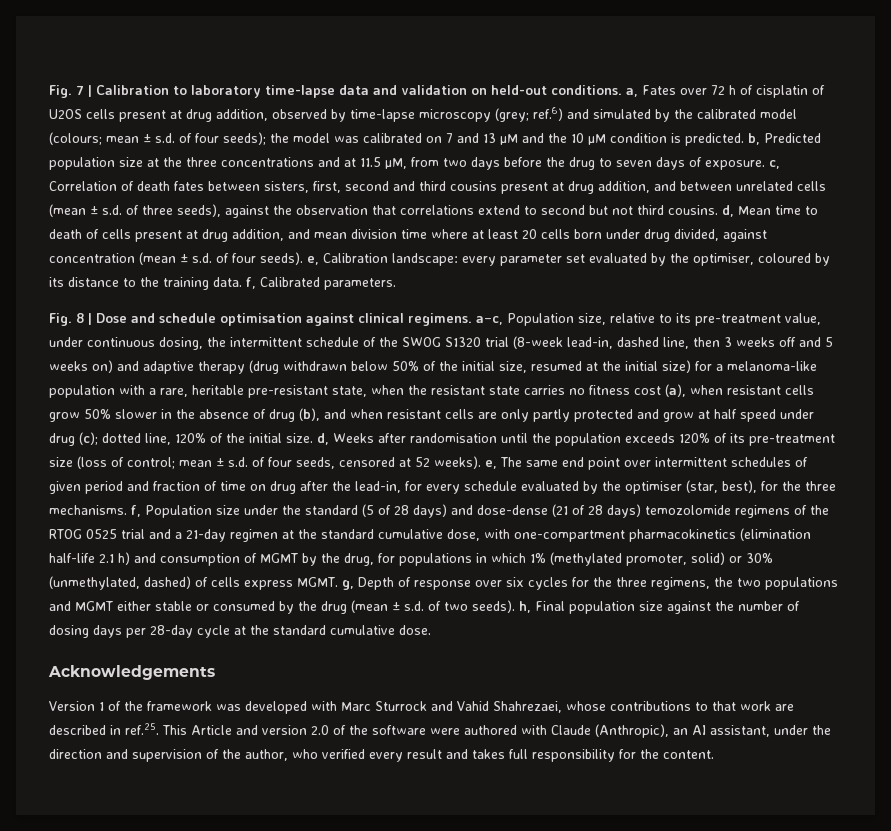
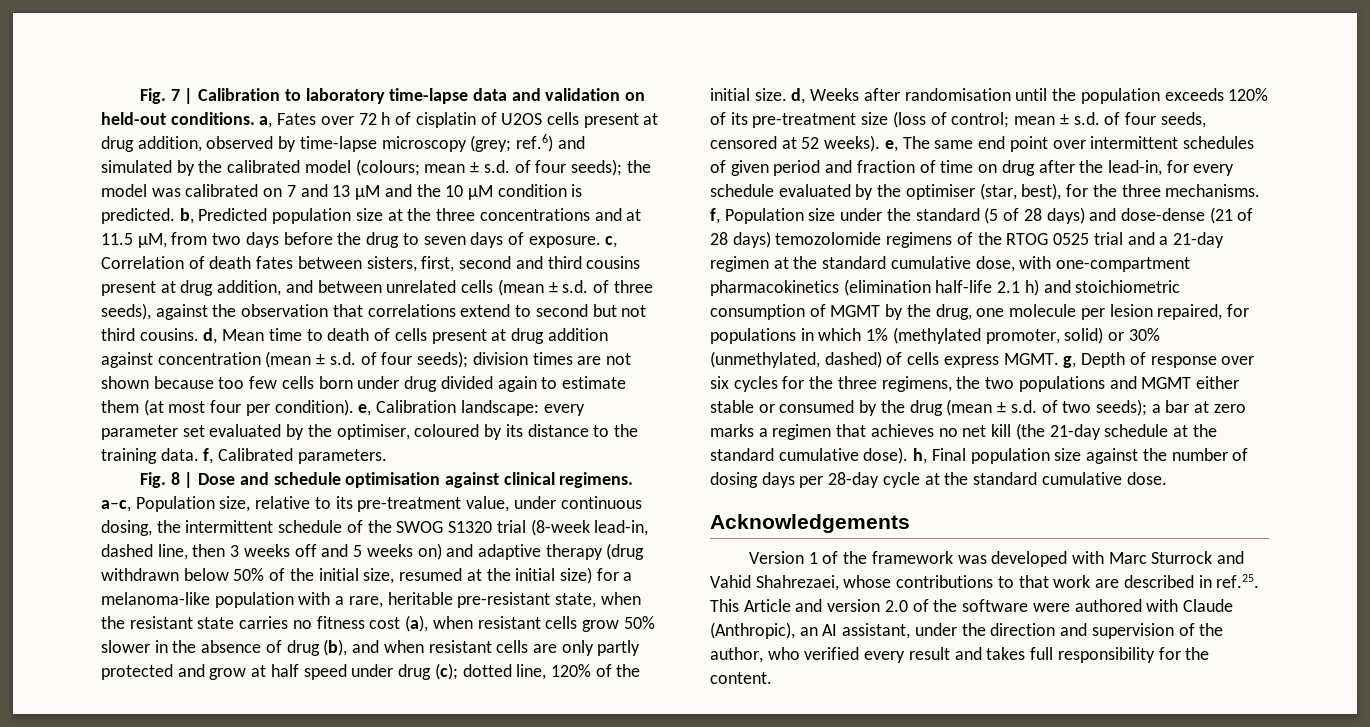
- the model was calibrated on 7 and 13 µM and the 10 µM condition is predicted. b, Predicted population size at the three concentrations and at 11.5 µM, from two days before the drug to seven days of exposure. c, Correlation of death fates between sisters, first, second and third cousins present at drug addition, and between unrelated cells (mean ± s.d. of three seeds), against the observation that correlations extend to second but not third cousins. d, Mean time to death of cells present at drug addition, and mean division time where at least 20 cells born under drug divided, against concentration (mean ± s.d. of four seeds). e, Calibration landscape:
+ the model was calibrated on 7 and 13 µM and the 10 µM condition is predicted. b, Predicted population size at the three concentrations and at 11.5 µM, from two days before the drug to seven days of exposure. c, Correlation of death fates between sisters, first, second and third cousins present at drug addition, and between unrelated cells (mean ± s.d. of three seeds), against the observation that correlations extend to second but not third cousins. d, Mean time to death of cells present at drug addition against concentration (mean ± s.d. of four seeds); division times are not shown because too few cells born under drug divided again to estimate them (at most four per condition). e, Calibration landscape:
- mean ± s.d. of four seeds, censored at 52 weeks). e, The same end point over intermittent schedules of given period and fraction of time on drug after the lead-in, for every schedule evaluated by the optimiser (star, best), for the three mechanisms. f, Population size under the standard (5 of 28 days) and dose-dense (21 of 28 days) temozolomide regimens of the RTOG 0525 trial and a 21-day regimen at the standard cumulative dose, with one-compartment pharmacokinetics (elimination half-life 2.1 h) and consumption of MGMT by the drug, for populations in which 1% (methylated promoter, solid) or 30% (unmethylated, dashed) of cells express MGMT. g, Depth of response over six cycles for the three regimens, the two populations and MGMT either stable or consumed by the drug (mean ± s.d. of two seeds). h, Final population size against the number of dosing days per 28-day cycle at the standard cumulative dose.
+ mean ± s.d. of four seeds, censored at 52 weeks). e, The same end point over intermittent schedules of given period and fraction of time on drug after the lead-in, for every schedule evaluated by the optimiser (star, best), for the three mechanisms. f, Population size under the standard (5 of 28 days) and dose-dense (21 of 28 days) temozolomide regimens of the RTOG 0525 trial and a 21-day regimen at the standard cumulative dose, with one-compartment pharmacokinetics (elimination half-life 2.1 h) and stoichiometric consumption of MGMT by the drug, one molecule per lesion repaired, for populations in which 1% (methylated promoter, solid) or 30% (unmethylated, dashed) of cells express MGMT. g, Depth of response over six cycles for the three regimens, the two populations and MGMT either stable or consumed by the drug (mean ± s.d. of two seeds); a bar at zero marks a regimen that achieves no net kill (the 21-day schedule at the standard cumulative dose). h, Final population size against the number of dosing days per 28-day cycle at the standard cumulative dose.

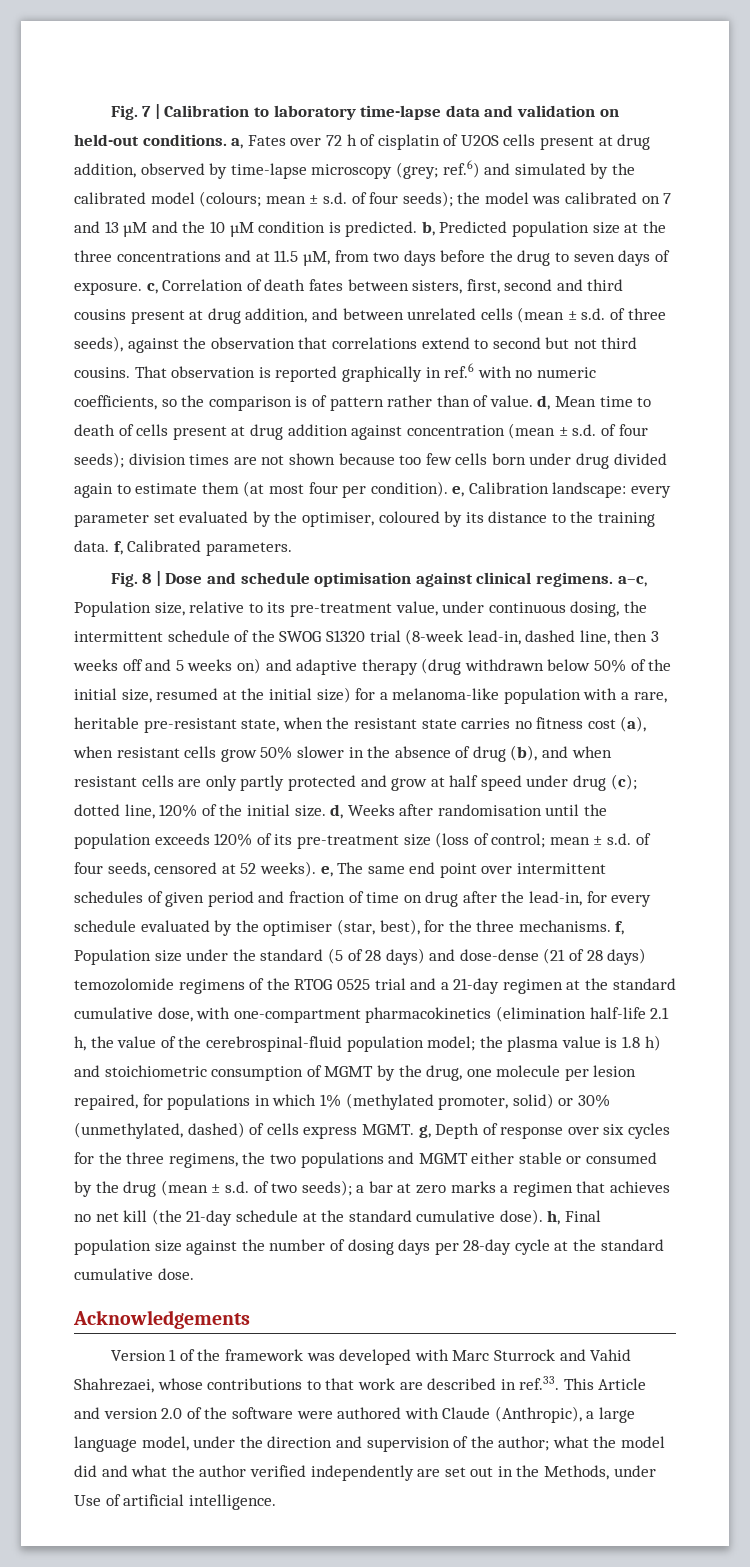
- the model was calibrated on 7 and 13 µM and the 10 µM condition is predicted. b, Predicted population size at the three concentrations and at 11.5 µM, from two days before the drug to seven days of exposure. c, Correlation of death fates between sisters, first, second and third cousins present at drug addition, and between unrelated cells (mean ± s.d. of three seeds), against the observation that correlations extend to second but not third cousins. d, Mean time to death of cells present at drug addition against concentration (mean ± s.d. of four seeds);
+ the model was calibrated on 7 and 13 µM and the 10 µM condition is predicted. b, Predicted population size at the three concentrations and at 11.5 µM, from two days before the drug to seven days of exposure. c, Correlation of death fates between sisters, first, second and third cousins present at drug addition, and between unrelated cells (mean ± s.d. of three seeds), against the observation that correlations extend to second but not third cousins. That observation is reported graphically in ref.6 with no numeric coefficients, so the comparison is of pattern rather than of value. d, Mean time to death of cells present at drug addition against concentration (mean ± s.d. of four seeds);
- mean ± s.d. of four seeds, censored at 52 weeks). e, The same end point over intermittent schedules of given period and fraction of time on drug after the lead-in, for every schedule evaluated by the optimiser (star, best), for the three mechanisms. f, Population size under the standard (5 of 28 days) and dose-dense (21 of 28 days) temozolomide regimens of the RTOG 0525 trial and a 21-day regimen at the standard cumulative dose, with one-compartment pharmacokinetics (elimination half-life 2.1 h) and stoichiometric consumption of MGMT by the drug, one molecule per lesion repaired, for populations in which 1% (methylated promoter, solid) or 30% (unmethylated, dashed) of cells express MGMT. g, Depth of response over six cycles for the three regimens, the two populations and MGMT either stable or consumed by the drug (mean ± s.d. of two seeds);
+ mean ± s.d. of four seeds, censored at 52 weeks). e, The same end point over intermittent schedules of given period and fraction of time on drug after the lead-in, for every schedule evaluated by the optimiser (star, best), for the three mechanisms. f, Population size under the standard (5 of 28 days) and dose-dense (21 of 28 days) temozolomide regimens of the RTOG 0525 trial and a 21-day regimen at the standard cumulative dose, with one-compartment pharmacokinetics (elimination half-life 2.1 h, the value of the cerebrospinal-fluid population model; the plasma value is 1.8 h) and stoichiometric consumption of MGMT by the drug, one molecule per lesion repaired, for populations in which 1% (methylated promoter, solid) or 30% (unmethylated, dashed) of cells express MGMT. g, Depth of response over six cycles for the three regimens, the two populations and MGMT either stable or consumed by the drug (mean ± s.d. of two seeds);
- Version 1 of the framework was developed with Marc Sturrock and Vahid Shahrezaei, whose contributions to that work are described in ref.25. This Article and version 2.0 of the software were authored with Claude (Anthropic), an AI assistant, under the direction and supervision of the author, who verified every result and takes full responsibility for the content.
+ Version 1 of the framework was developed with Marc Sturrock and Vahid Shahrezaei, whose contributions to that work are described in ref.33. This Article and version 2.0 of the software were authored with Claude (Anthropic), a large language model, under the direction and supervision of the author; what the model did and what the author verified independently are set out in the Methods, under Use of artificial intelligence.

